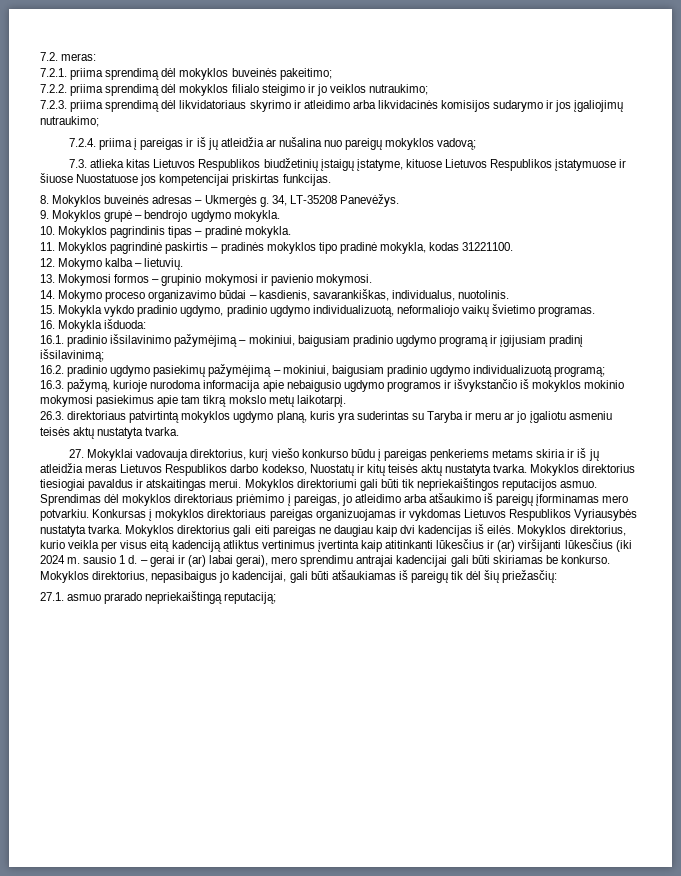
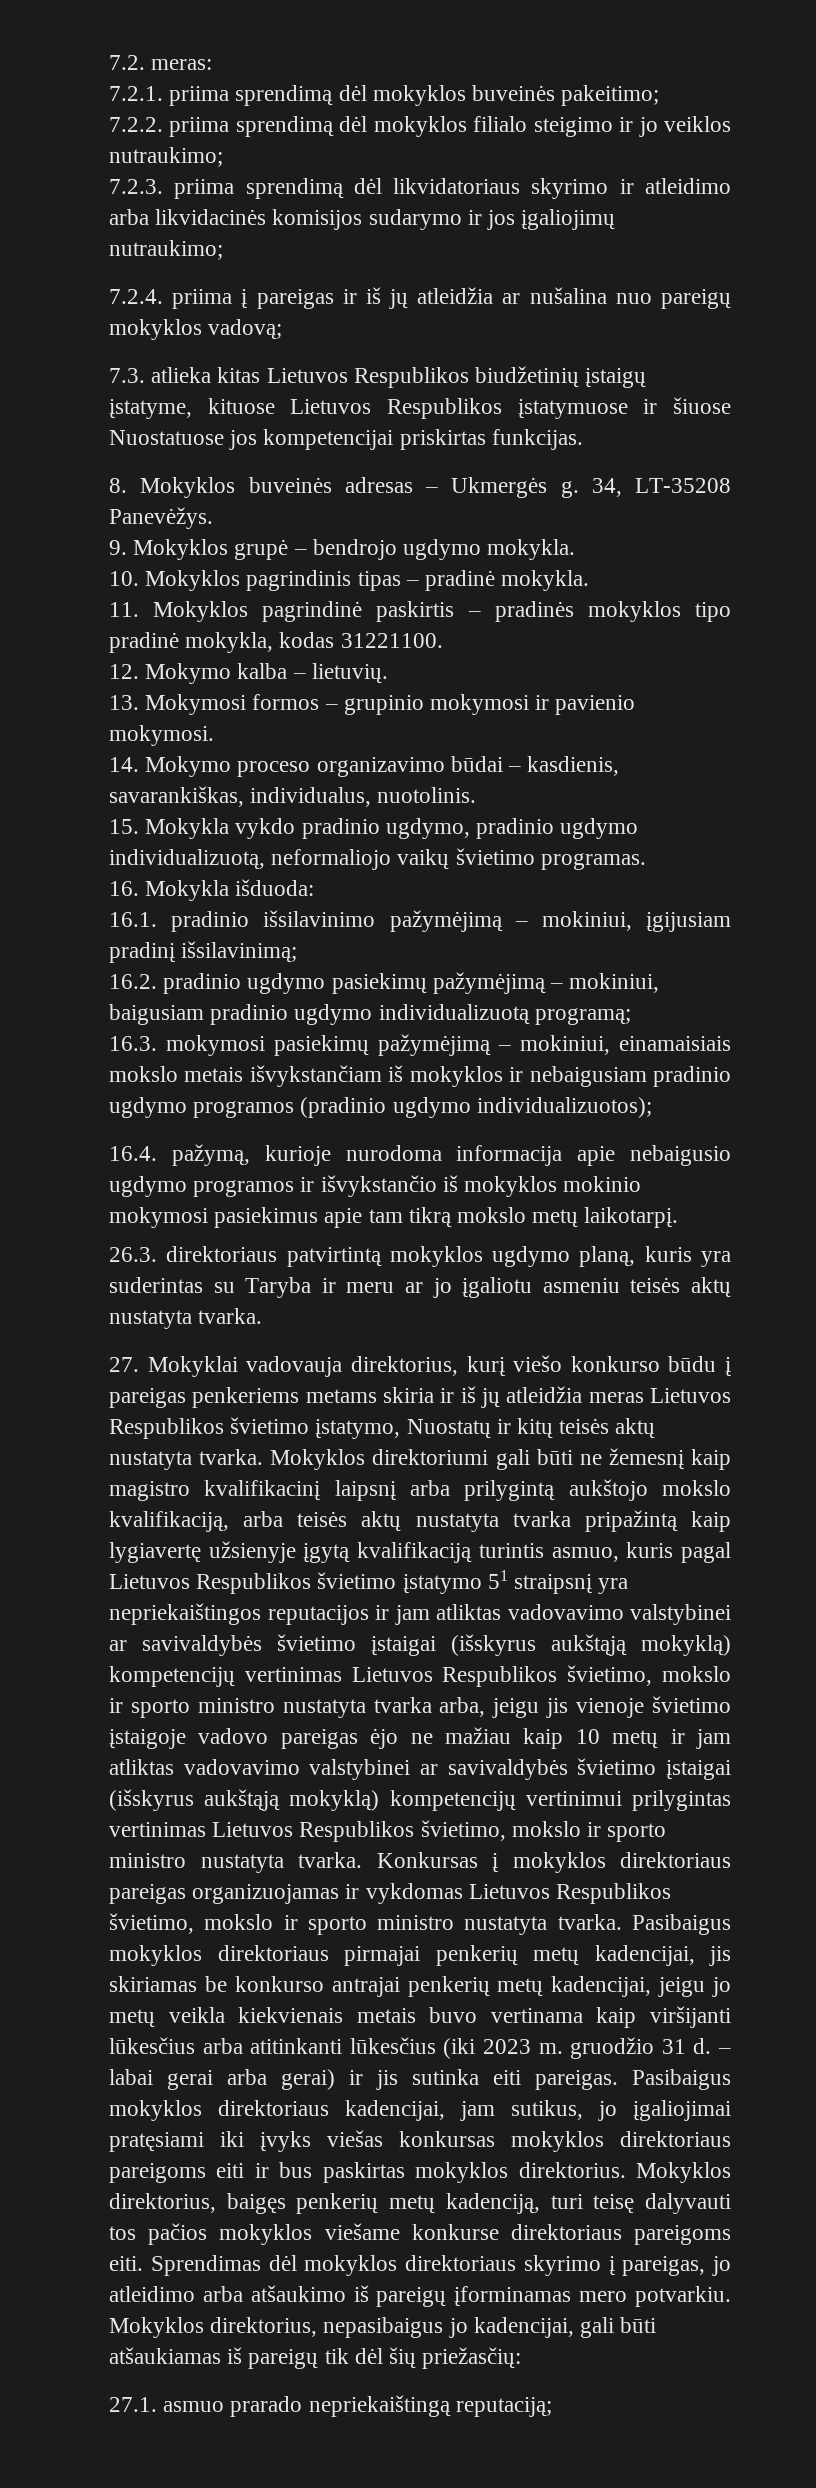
- 16.1. pradinio išsilavinimo pažymėjimą – mokiniui, baigusiam pradinio ugdymo programą ir įgijusiam pradinį išsilavinimą;
+ 16.1. pradinio išsilavinimo pažymėjimą – mokiniui, įgijusiam pradinį išsilavinimą;
- 16.3. pažymą, kurioje nurodoma informacija apie nebaigusio ugdymo programos ir išvykstančio iš mokyklos mokinio mokymosi pasiekimus apie tam tikrą mokslo metų laikotarpį.
+ 16.3. mokymosi pasiekimų pažymėjimą – mokiniui, einamaisiais mokslo metais išvykstančiam iš mokyklos ir nebaigusiam pradinio ugdymo programos (pradinio ugdymo individualizuotos);
+ 16.4. pažymą, kurioje nurodoma informacija apie nebaigusio ugdymo programos ir išvykstančio iš mokyklos mokinio mokymosi pasiekimus apie tam tikrą mokslo metų laikotarpį.
- 27. Mokyklai vadovauja direktorius, kurį viešo konkurso būdu į pareigas penkeriems metams skiria ir iš jų atleidžia meras Lietuvos Respublikos darbo kodekso, Nuostatų ir kitų teisės aktų nustatyta tvarka.
+ 27. Mokyklai vadovauja direktorius, kurį viešo konkurso būdu į pareigas penkeriems metams skiria ir iš jų atleidžia meras Lietuvos Respublikos švietimo įstatymo, Nuostatų ir kitų teisės aktų nustatyta tvarka.
- Mokyklos direktorius tiesiogiai pavaldus ir atskaitingas merui. Mokyklos direktoriumi gali būti tik nepriekaištingos reputacijos asmuo.
+ Mokyklos direktoriumi gali būti ne žemesnį kaip magistro kvalifikacinį laipsnį arba prilygintą aukštojo mokslo kvalifikaciją, arba teisės aktų nustatyta tvarka pripažintą kaip lygiavertę užsienyje įgytą kvalifikaciją turintis asmuo, kuris pagal Lietuvos Respublikos švietimo įstatymo 51 straipsnį yra nepriekaištingos reputacijos ir jam atliktas vadovavimo valstybinei ar savivaldybės švietimo įstaigai (išskyrus aukštąją mokyklą) kompetencijų vertinimas Lietuvos Respublikos švietimo, mokslo ir sporto ministro nustatyta tvarka arba, jeigu jis vienoje švietimo įstaigoje vadovo pareigas ėjo ne mažiau kaip 10 metų ir jam atliktas vadovavimo valstybinei ar savivaldybės švietimo įstaigai (išskyrus aukštąją mokyklą) kompetencijų vertinimui prilygintas vertinimas Lietuvos Respublikos švietimo, mokslo ir sporto ministro nustatyta tvarka. Konkursas į mokyklos direktoriaus pareigas organizuojamas ir vykdomas Lietuvos Respublikos švietimo, mokslo ir sporto ministro nustatyta tvarka. Pasibaigus mokyklos direktoriaus pirmajai penkerių metų kadencijai, jis skiriamas be konkurso antrajai penkerių metų kadencijai, jeigu jo metų veikla kiekvienais metais buvo vertinama kaip viršijanti lūkesčius arba atitinkanti lūkesčius (iki 2023 m. gruodžio 31 d. – labai gerai arba gerai) ir jis sutinka eiti pareigas. Pasibaigus mokyklos direktoriaus kadencijai, jam sutikus, jo įgaliojimai pratęsiami iki įvyks viešas konkursas mokyklos direktoriaus pareigoms eiti ir bus paskirtas mokyklos direktorius. Mokyklos direktorius, baigęs penkerių metų kadenciją, turi teisę dalyvauti tos pačios mokyklos viešame konkurse direktoriaus pareigoms eiti.
- Sprendimas dėl mokyklos direktoriaus priėmimo į pareigas, jo atleidimo arba atšaukimo iš pareigų įforminamas mero potvarkiu.
+ Sprendimas dėl mokyklos direktoriaus skyrimo į pareigas, jo atleidimo arba atšaukimo iš pareigų įforminamas mero potvarkiu.
- Konkursas į mokyklos direktoriaus pareigas organizuojamas ir vykdomas Lietuvos Respublikos Vyriausybės nustatyta tvarka. Mokyklos direktorius gali eiti pareigas ne daugiau kaip dvi kadencijas iš eilės. Mokyklos direktorius, kurio veikla per visus eitą kadenciją atliktus vertinimus įvertinta kaip atitinkanti lūkesčius ir (ar) viršijanti lūkesčius (iki 2024 m. sausio 1 d. – gerai ir (ar) labai gerai), mero sprendimu antrajai kadencijai gali būti skiriamas be konkurso.

